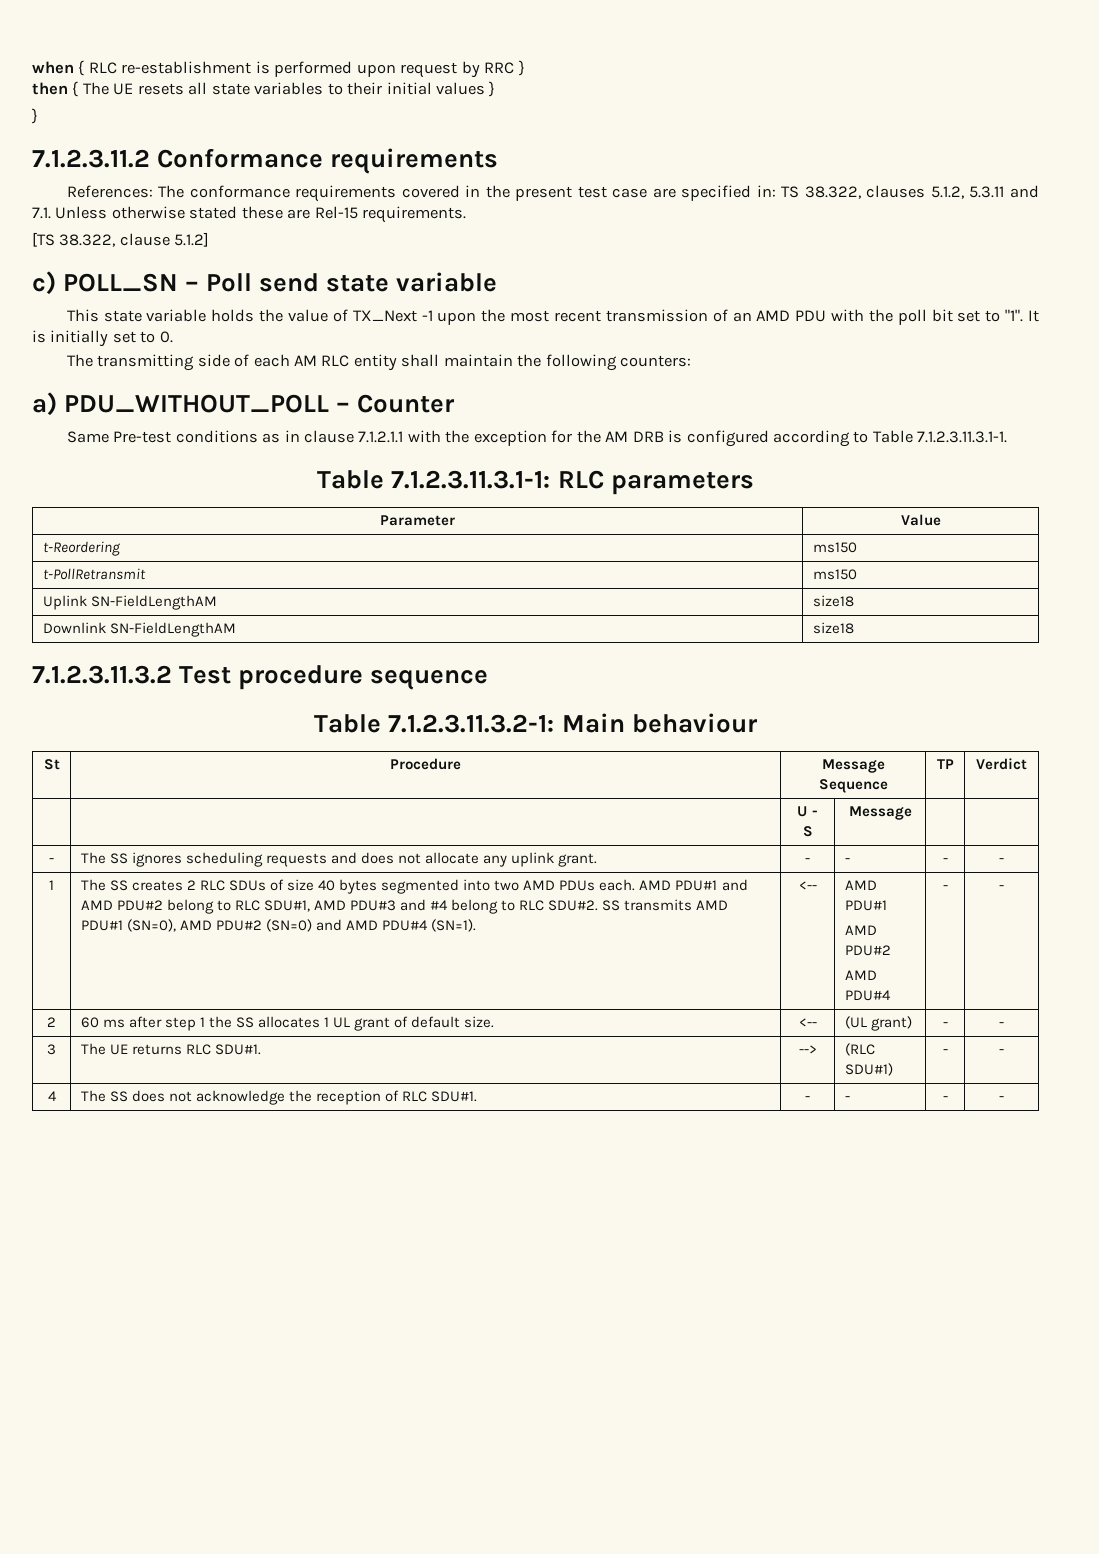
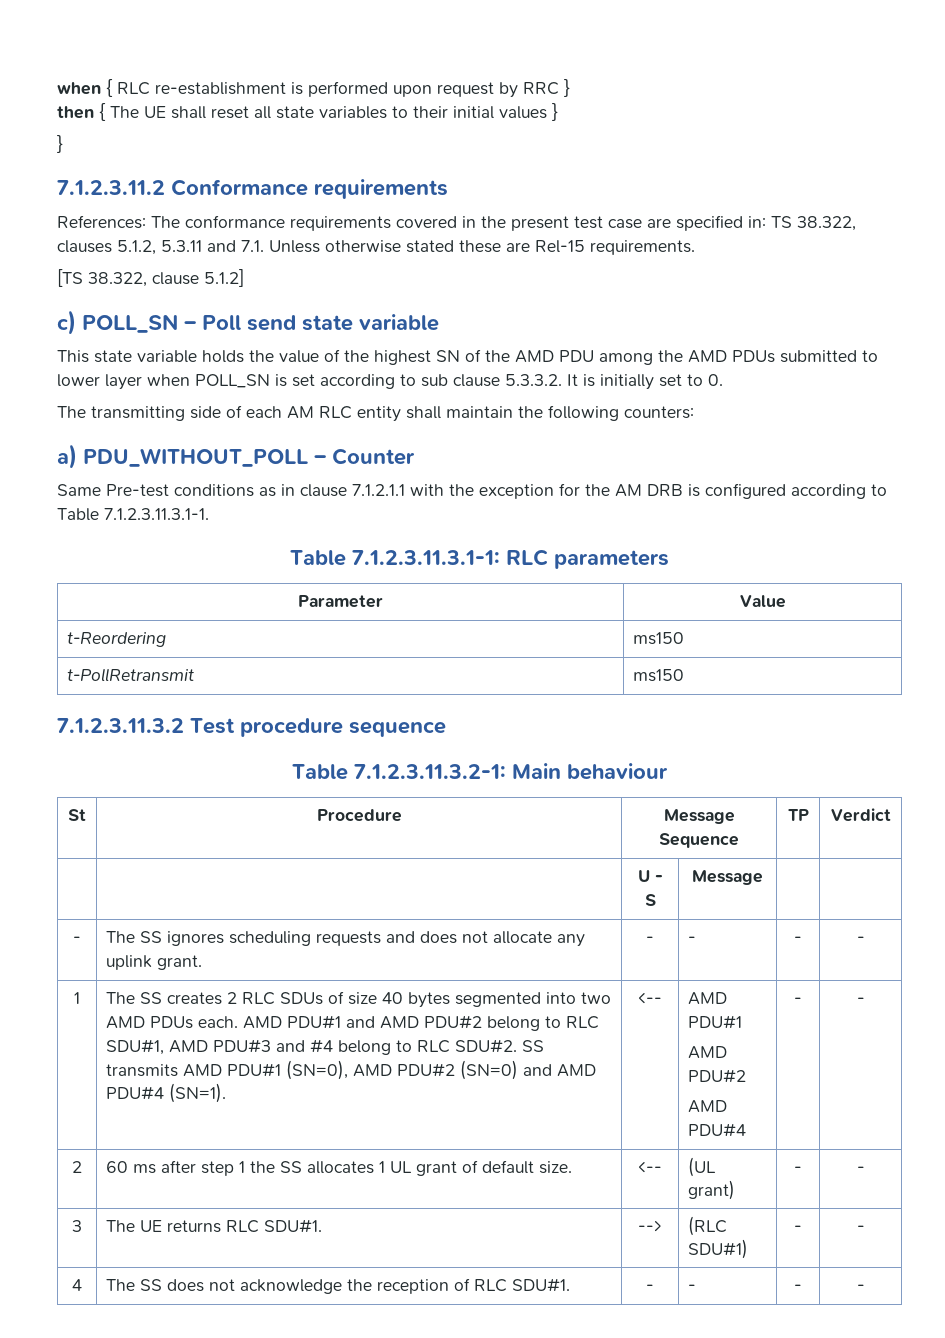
- then { The UE resets all state variables to their initial values }
+ then { The UE shall reset all state variables to their initial values }
- This state variable holds the value of TX_Next -1 upon the most recent transmission of an AMD PDU with the poll bit set to "1". It is initially set to 0.
+ This state variable holds the value of the highest SN of the AMD PDU among the AMD PDUs submitted to lower layer when POLL_SN is set according to sub clause 5.3.3.2. It is initially set to 0.
- Uplink SN-FieldLengthAM | size18
- Downlink SN-FieldLengthAM | size18

